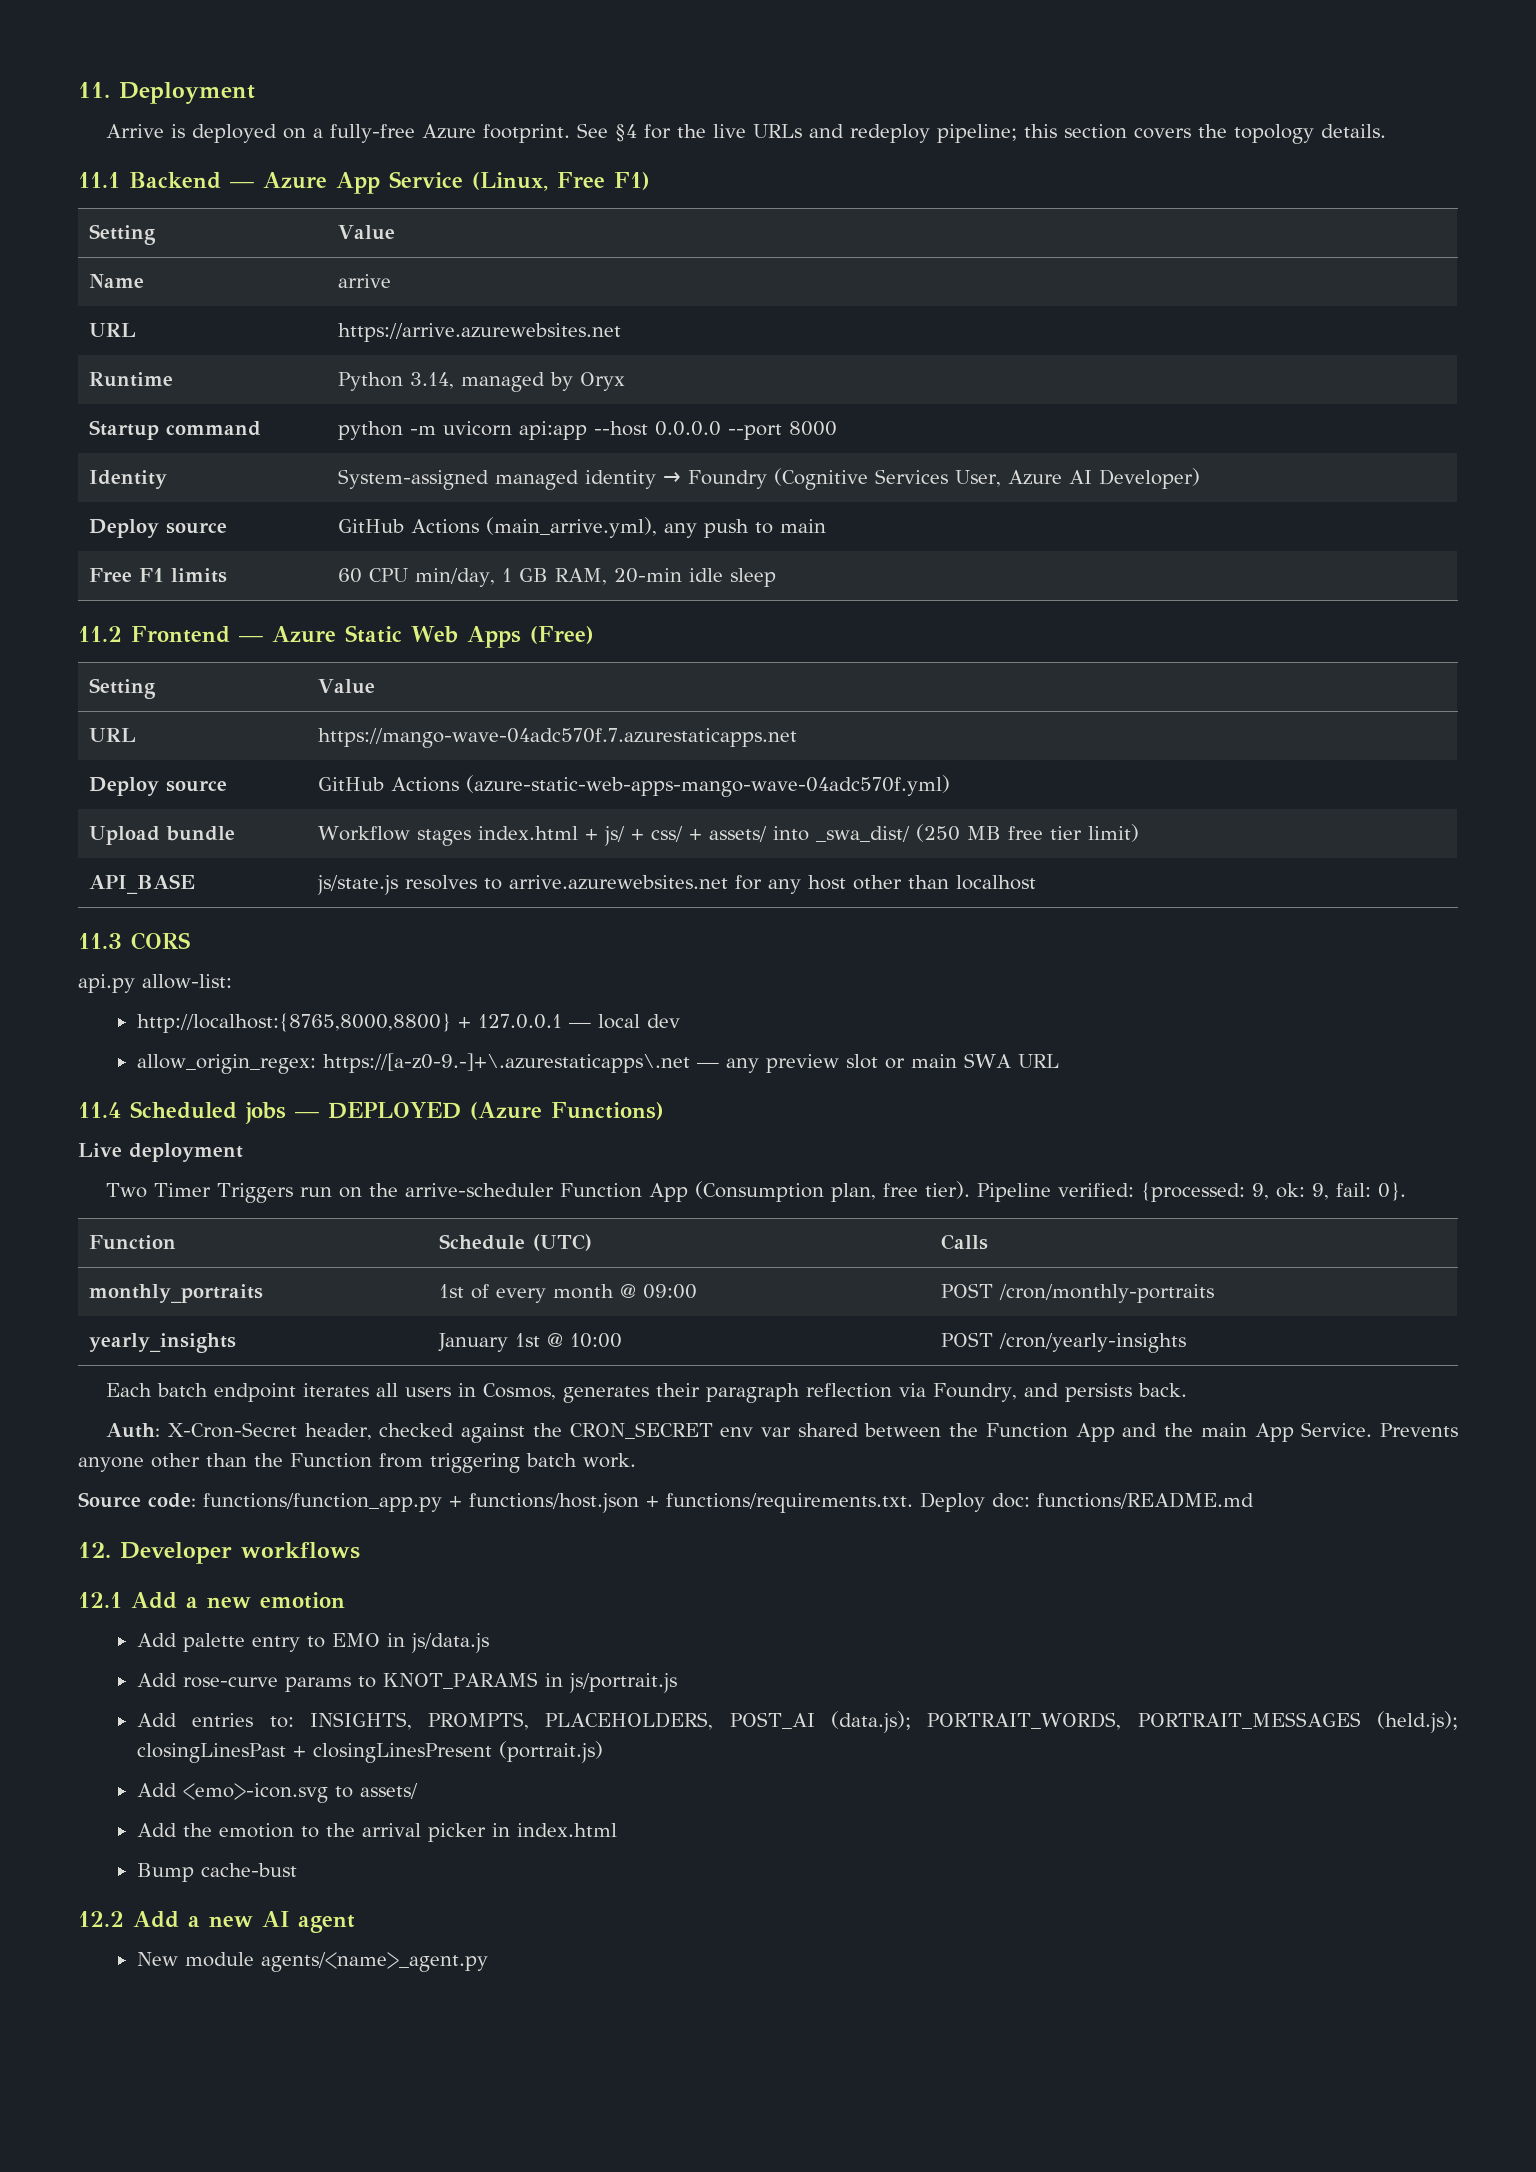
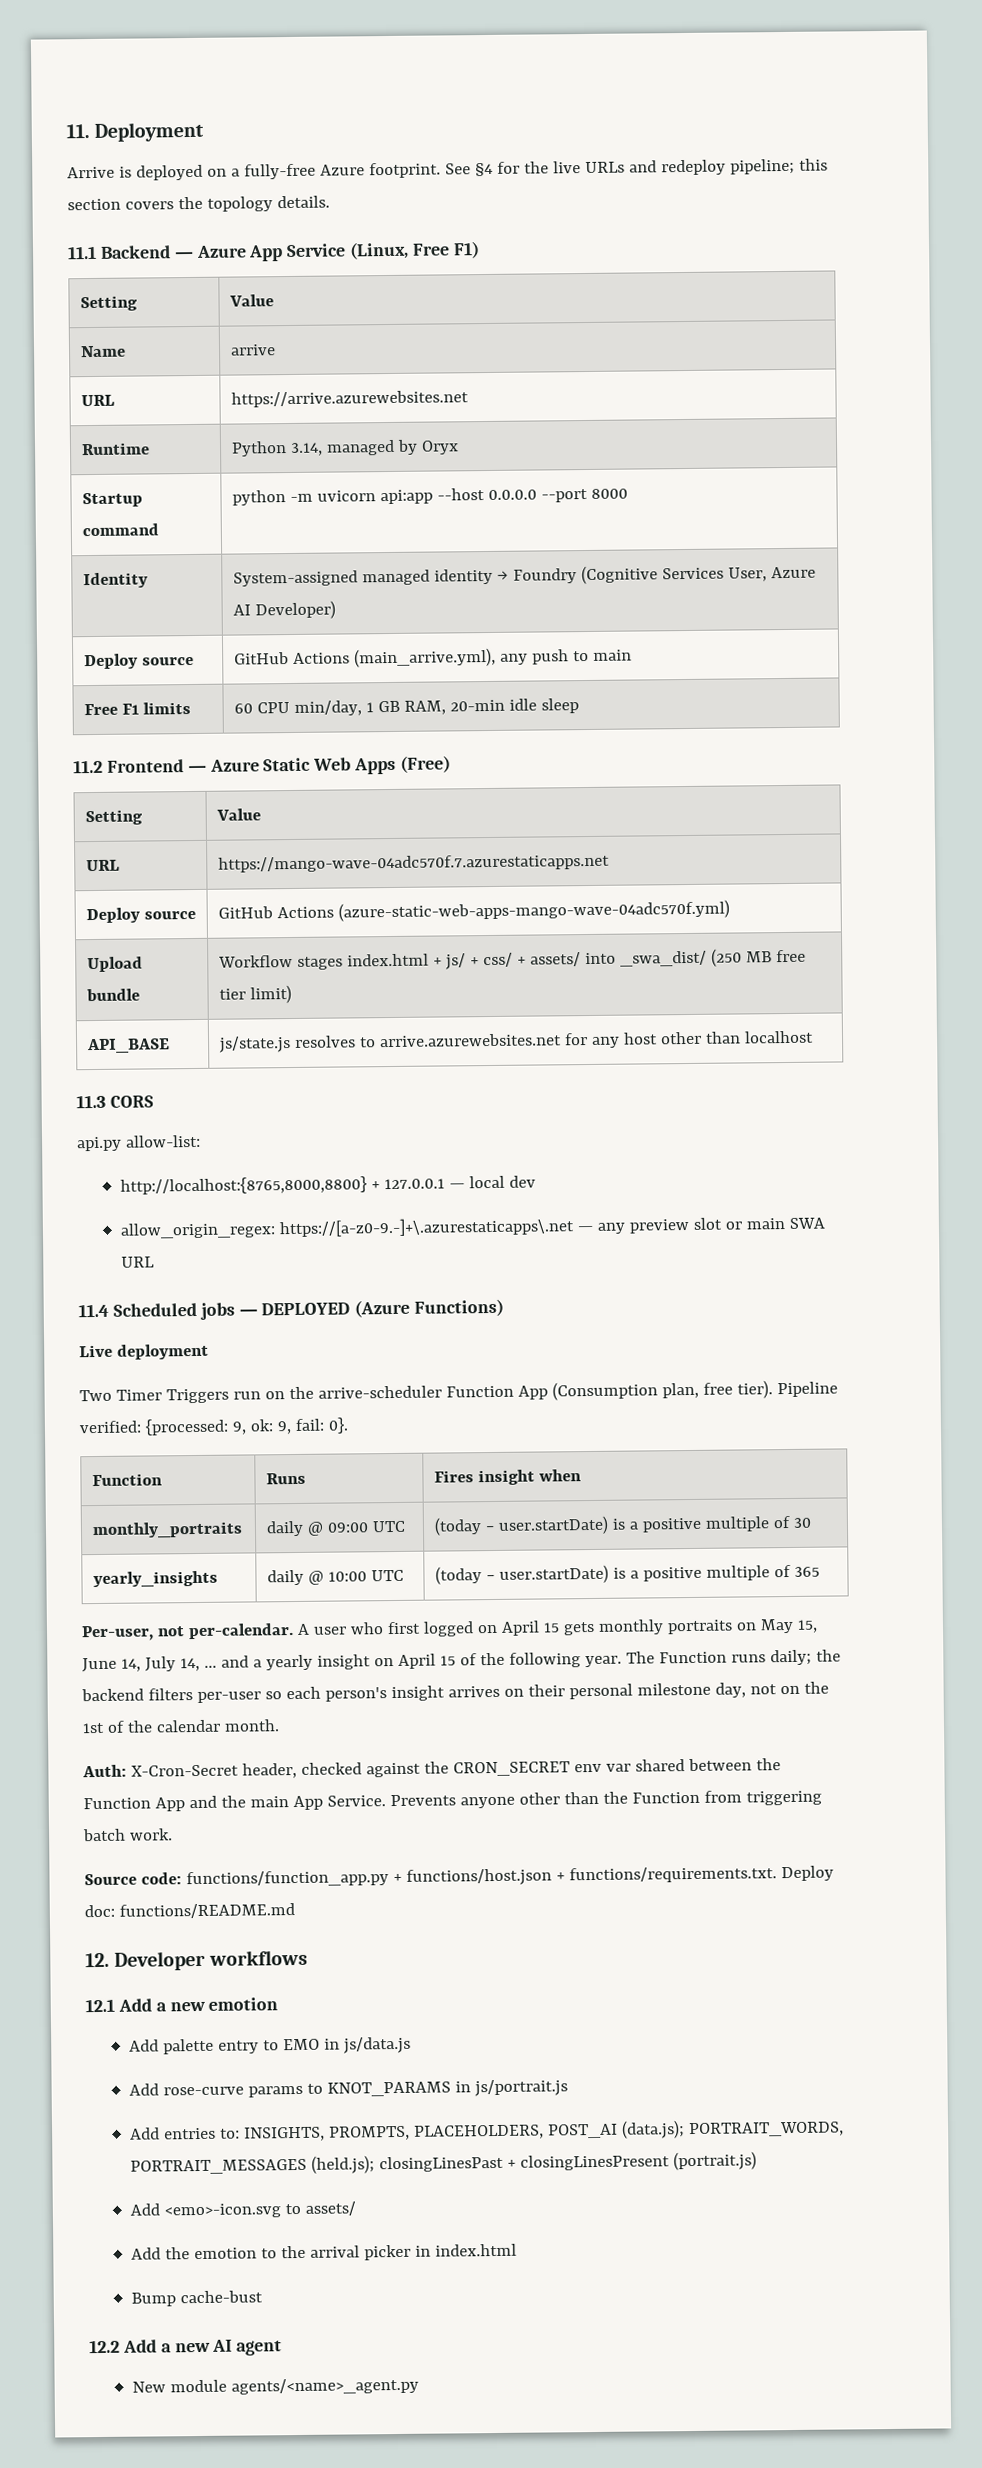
- Function | Schedule (UTC) | Calls
- monthly_portraits | 1st of every month @ 09:00 | POST /cron/monthly-portraits
+ Function | Runs | Fires insight when
+ monthly_portraits | daily @ 09:00 UTC | (today − user.startDate) is a positive multiple of 30
- yearly_insights | January 1st @ 10:00 | POST /cron/yearly-insights
- Each batch endpoint iterates all users in Cosmos, generates their paragraph reflection via Foundry, and persists back.
+ yearly_insights | daily @ 10:00 UTC | (today − user.startDate) is a positive multiple of 365
+ Per-user, not per-calendar. A user who first logged on April 15 gets monthly portraits on May 15, June 14, July 14, … and a yearly insight on April 15 of the following year. The Function runs daily; the backend filters per-user so each person's insight arrives on their personal milestone day, not on the 1st of the calendar month.

